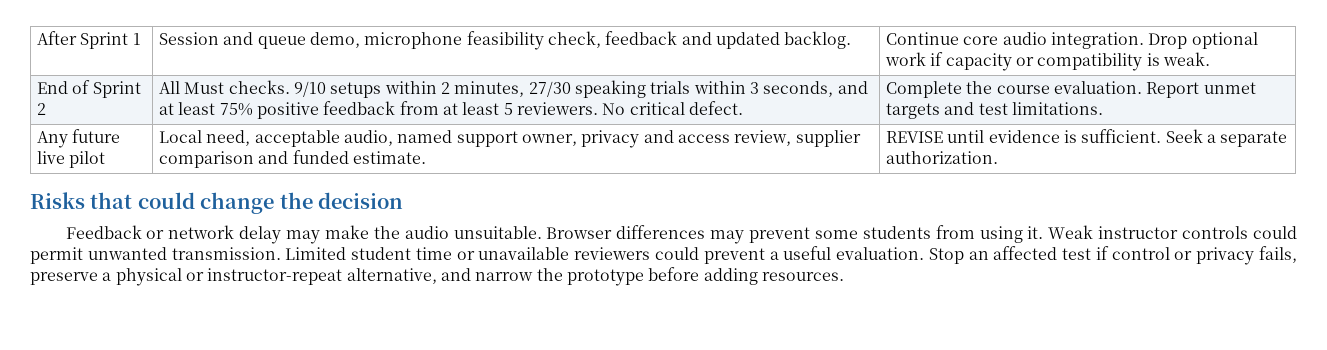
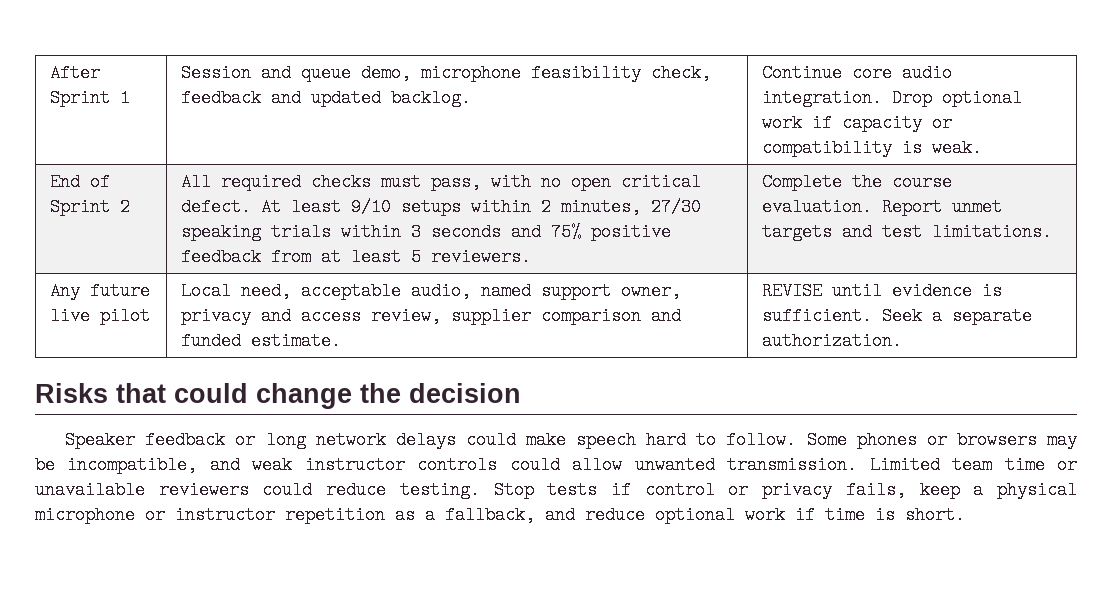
- All Must checks. 9/10 setups within 2 minutes, 27/30 speaking trials within 3 seconds, and at least 75% positive feedback from at least 5 reviewers. No critical defect.
+ All required checks must pass, with no open critical defect. At least 9/10 setups within 2 minutes, 27/30 speaking trials within 3 seconds and 75% positive feedback from at least 5 reviewers.
- Feedback or network delay may make the audio unsuitable. Browser differences may prevent some students from using it. Weak instructor controls could permit unwanted transmission.
+ Speaker feedback or long network delays could make speech hard to follow. Some phones or browsers may be incompatible, and weak instructor controls could allow unwanted transmission.
- Limited student time or unavailable reviewers could prevent a useful evaluation. Stop an affected test if control or privacy fails, preserve a physical or instructor-repeat alternative, and narrow the prototype before adding resources.
+ Limited team time or unavailable reviewers could reduce testing. Stop tests if control or privacy fails, keep a physical microphone or instructor repetition as a fallback, and reduce optional work if time is short.

